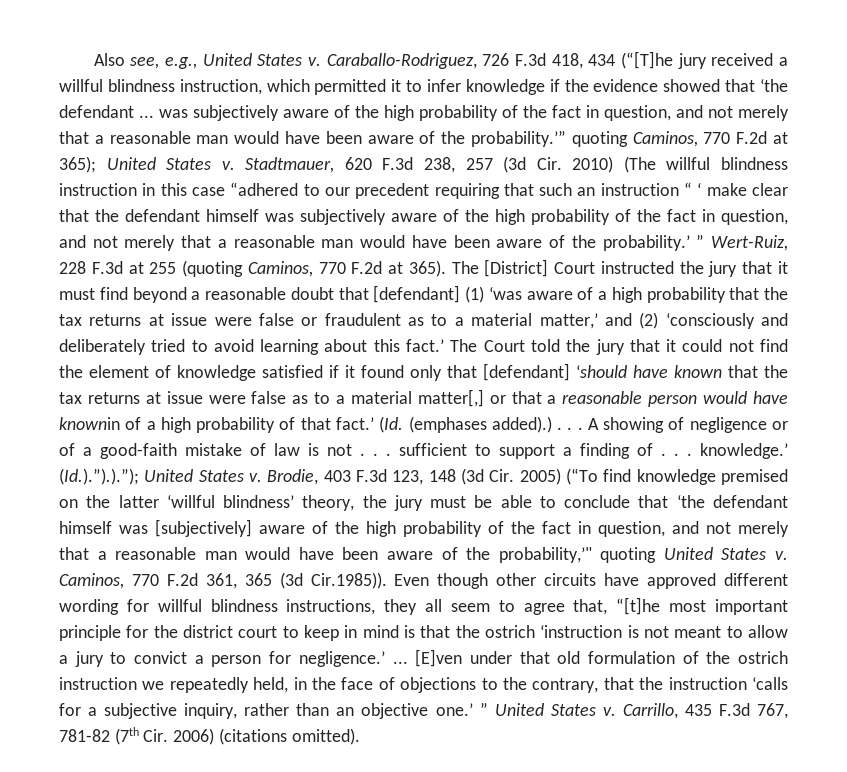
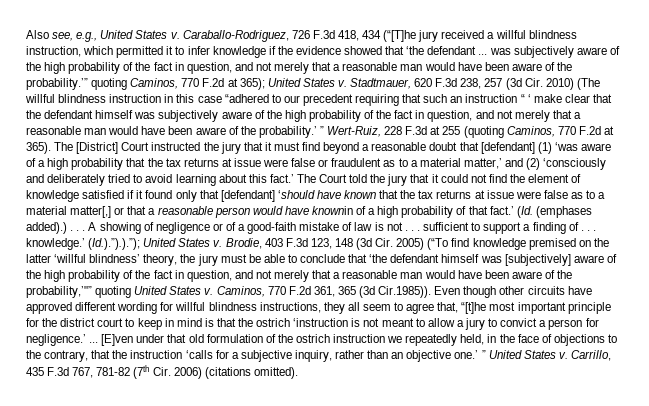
- Brodie, 403 F.3d 123, 148 (3d Cir. 2005) (“To find knowledge premised on the latter ‘willful blindness’ theory, the jury must be able to conclude that ‘the defendant himself was [subjectively] aware of the high probability of the fact in question, and not merely that a reasonable man would have been aware of the probability,’" quoting United States v.
+ Brodie, 403 F.3d 123, 148 (3d Cir. 2005) (“To find knowledge premised on the latter ‘willful blindness’ theory, the jury must be able to conclude that ‘the defendant himself was [subjectively] aware of the high probability of the fact in question, and not merely that a reasonable man would have been aware of the probability,’"” quoting United States v.

